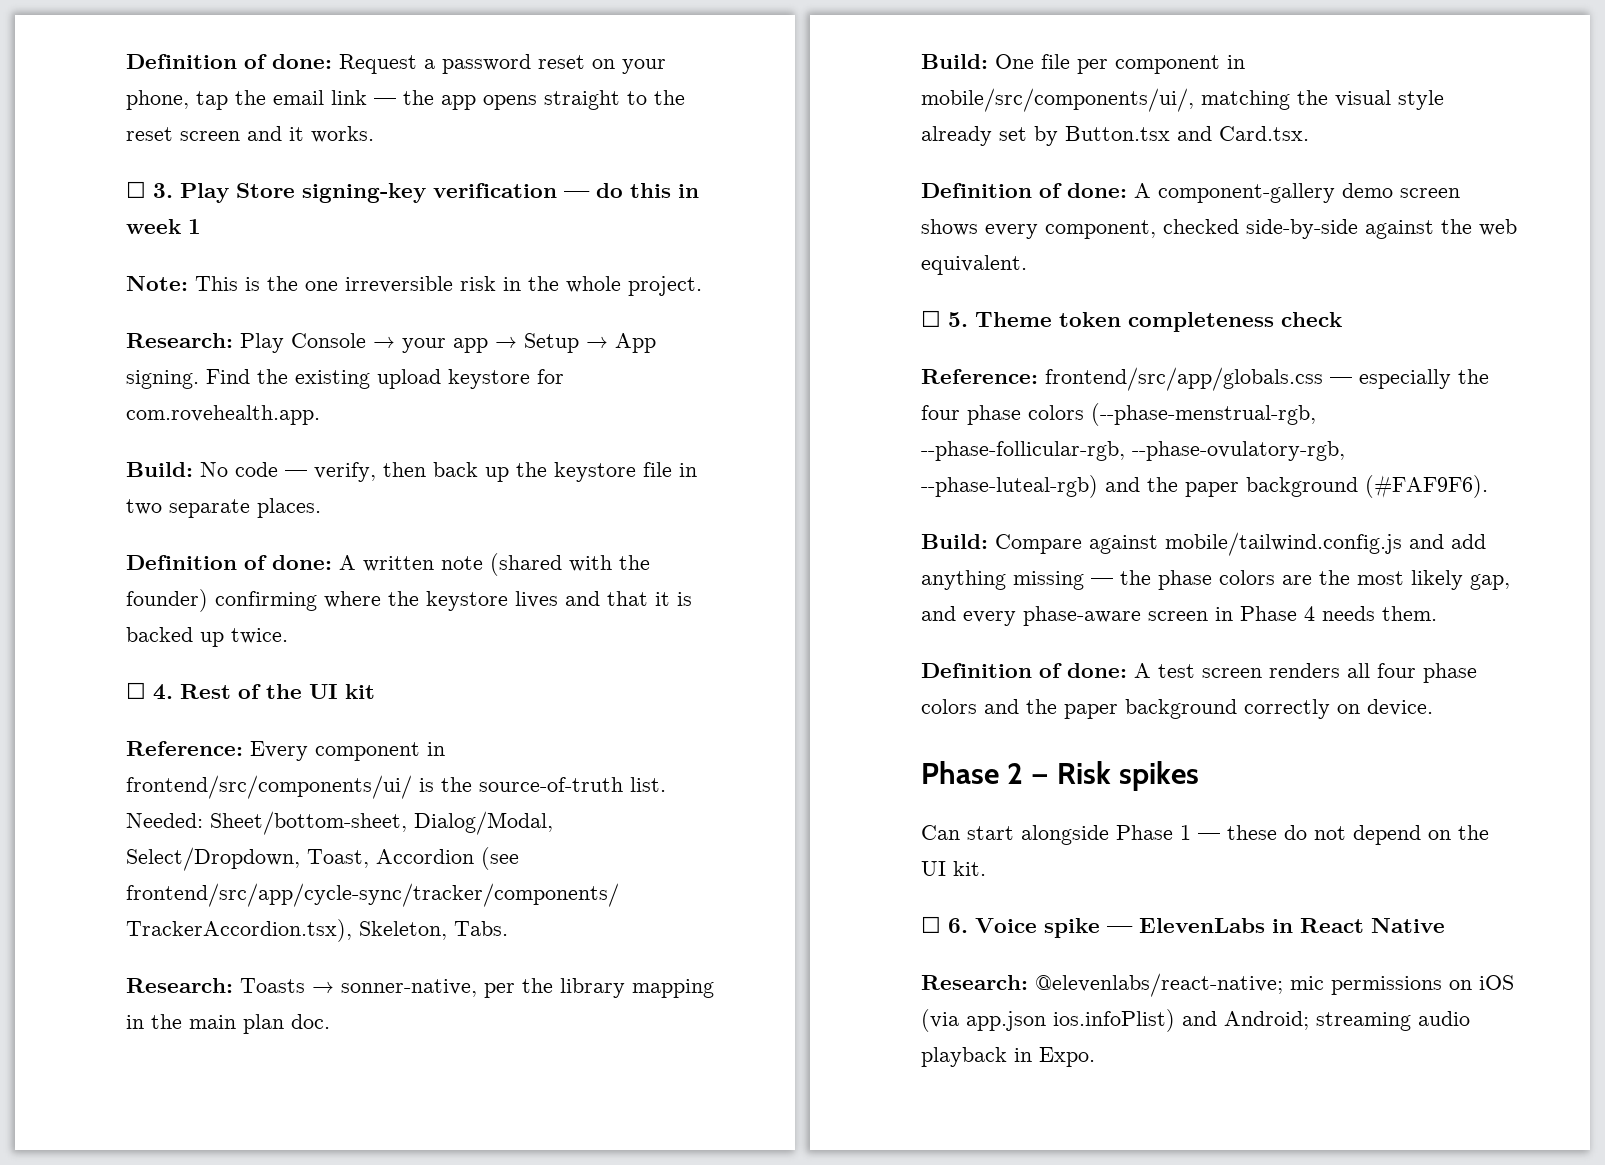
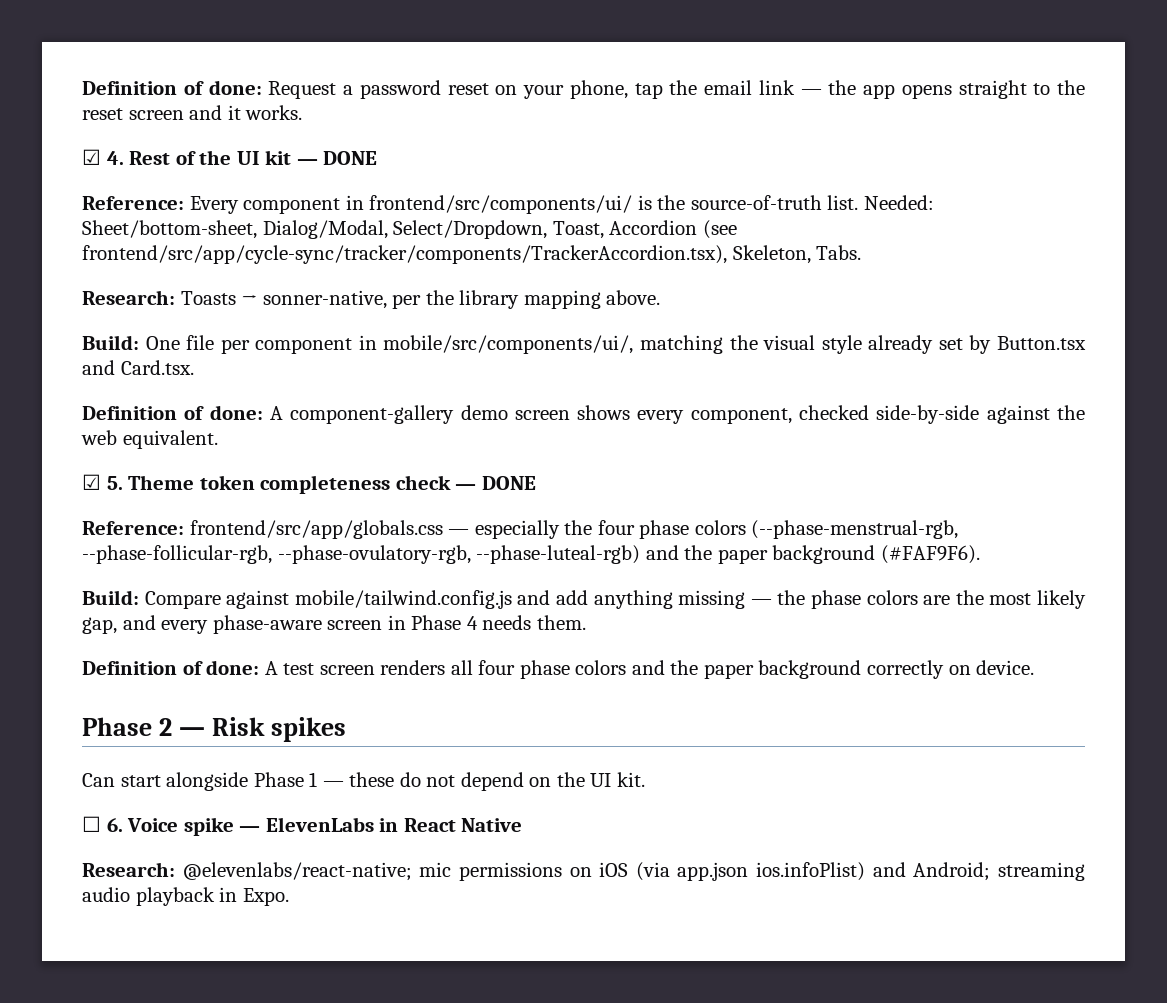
- ☐ 3. Play Store signing-key verification — do this in week 1
- Note: This is the one irreversible risk in the whole project.
- Research: Play Console → your app → Setup → App signing. Find the existing upload keystore for com.rovehealth.app.
- Build: No code — verify, then back up the keystore file in two separate places.
- Definition of done: A written note (shared with the founder) confirming where the keystore lives and that it is backed up twice.
- ☐ 4. Rest of the UI kit
+ ☑ 4. Rest of the UI kit — DONE
- Research: Toasts → sonner-native, per the library mapping in the main plan doc.
+ Research: Toasts → sonner-native, per the library mapping above.
- ☐ 5. Theme token completeness check
+ ☑ 5. Theme token completeness check — DONE

